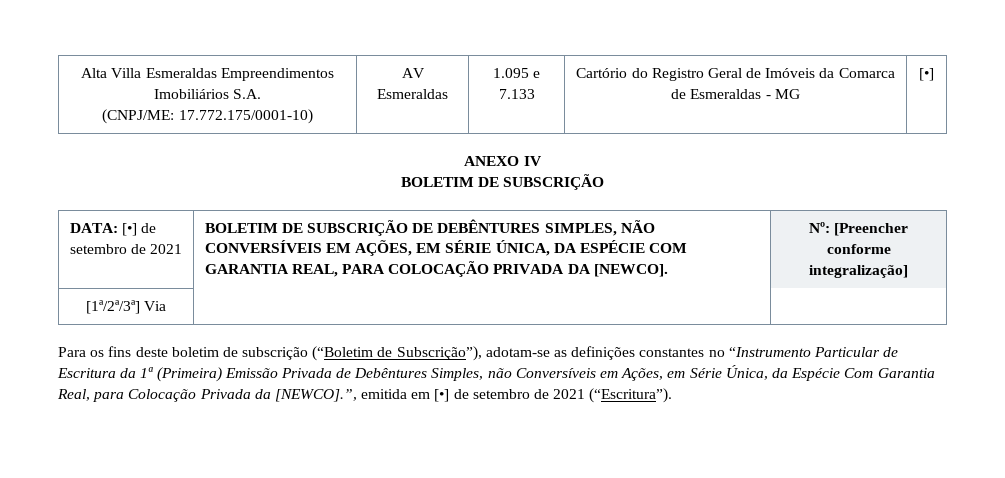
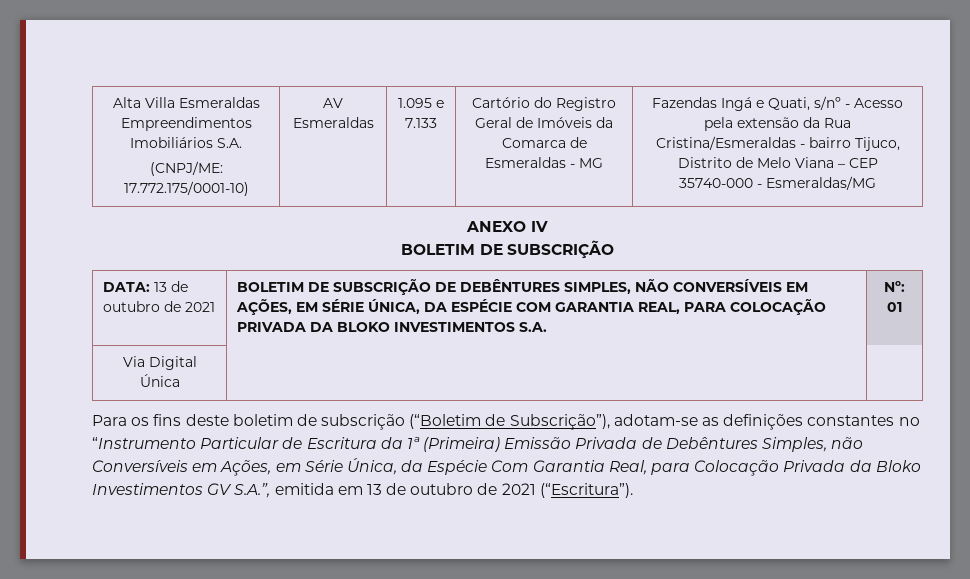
- Cartório do Registro Geral de Imóveis da Comarca de Esmeraldas - MG | [•]
+ Cartório do Registro Geral de Imóveis da Comarca de Esmeraldas - MG | Fazendas Ingá e Quati, s/nº - Acesso pela extensão da Rua Cristina/Esmeraldas - bairro Tijuco, Distrito de Melo Viana – CEP 35740-000 - Esmeraldas/MG
- DATA: [•] de setembro de 2021 | BOLETIM DE SUBSCRIÇÃO DE DEBÊNTURES SIMPLES, NÃO CONVERSÍVEIS EM AÇÕES, EM SÉRIE ÚNICA, DA ESPÉCIE COM GARANTIA REAL, PARA COLOCAÇÃO PRIVADA DA [NEWCO]. | Nº: [Preencher conforme integralização]
- [1ª/2ª/3ª] Via | |
+ DATA: 13 de outubro de 2021 | BOLETIM DE SUBSCRIÇÃO DE DEBÊNTURES SIMPLES, NÃO CONVERSÍVEIS EM AÇÕES, EM SÉRIE ÚNICA, DA ESPÉCIE COM GARANTIA REAL, PARA COLOCAÇÃO PRIVADA DA BLOKO INVESTIMENTOS S.A. | Nº: 01
+ Via Digital Única | |
- Para os fins deste boletim de subscrição (“Boletim de Subscrição”), adotam-se as definições constantes no “Instrumento Particular de Escritura da 1ª (Primeira) Emissão Privada de Debêntures Simples, não Conversíveis em Ações, em Série Única, da Espécie Com Garantia Real, para Colocação Privada da [NEWCO].”, emitida em [•] de setembro de 2021 (“Escritura”).
+ Para os fins deste boletim de subscrição (“Boletim de Subscrição”), adotam-se as definições constantes no “Instrumento Particular de Escritura da 1ª (Primeira) Emissão Privada de Debêntures Simples, não Conversíveis em Ações, em Série Única, da Espécie Com Garantia Real, para Colocação Privada da Bloko Investimentos GV S.A.”, emitida em 13 de outubro de 2021 (“Escritura”).

